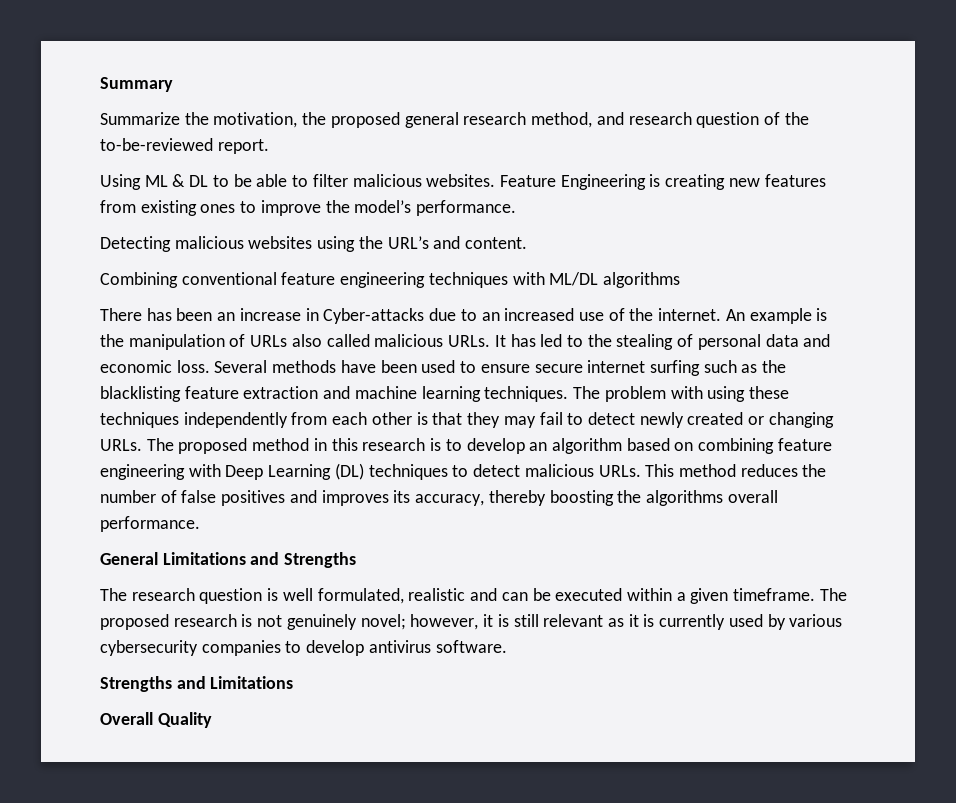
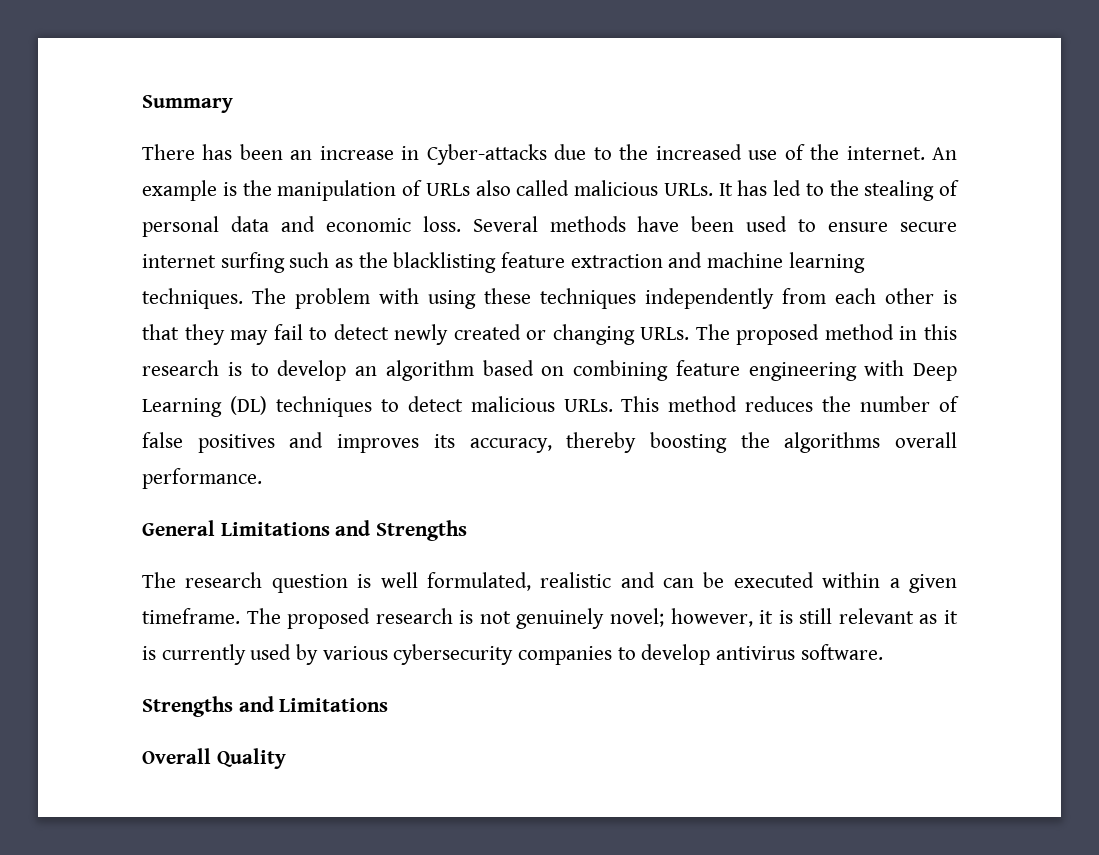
- Summarize the motivation, the proposed general research method, and research question of the to-be-reviewed report.
- Using ML & DL to be able to filter malicious websites. Feature Engineering is creating new features from existing ones to improve the model’s performance.
- Detecting malicious websites using the URL’s and content.
- Combining conventional feature engineering techniques with ML/DL algorithms
- There has been an increase in Cyber-attacks due to an increased use of the internet.
+ There has been an increase in Cyber-attacks due to the increased use of the internet.

